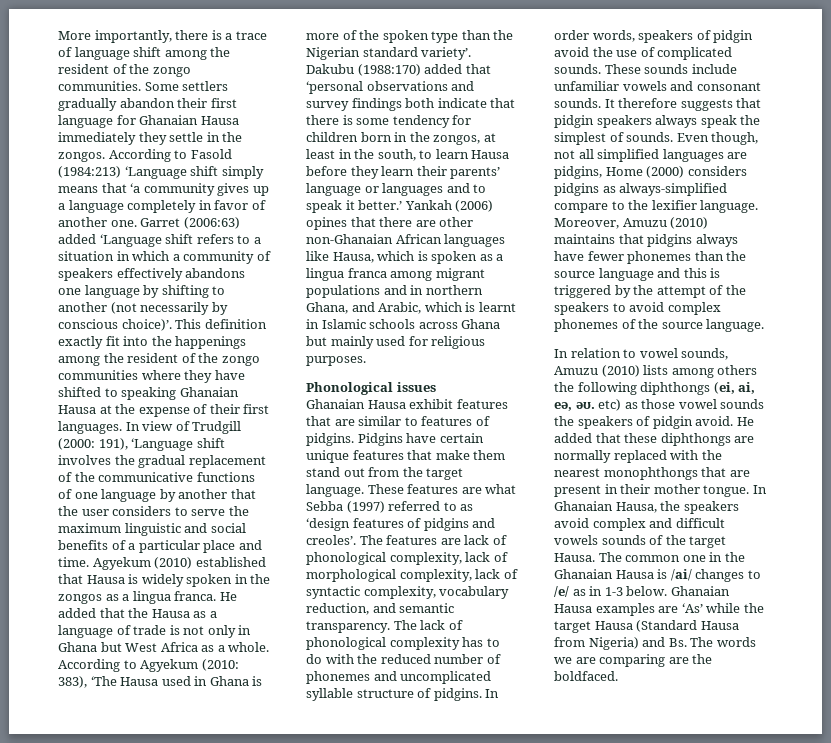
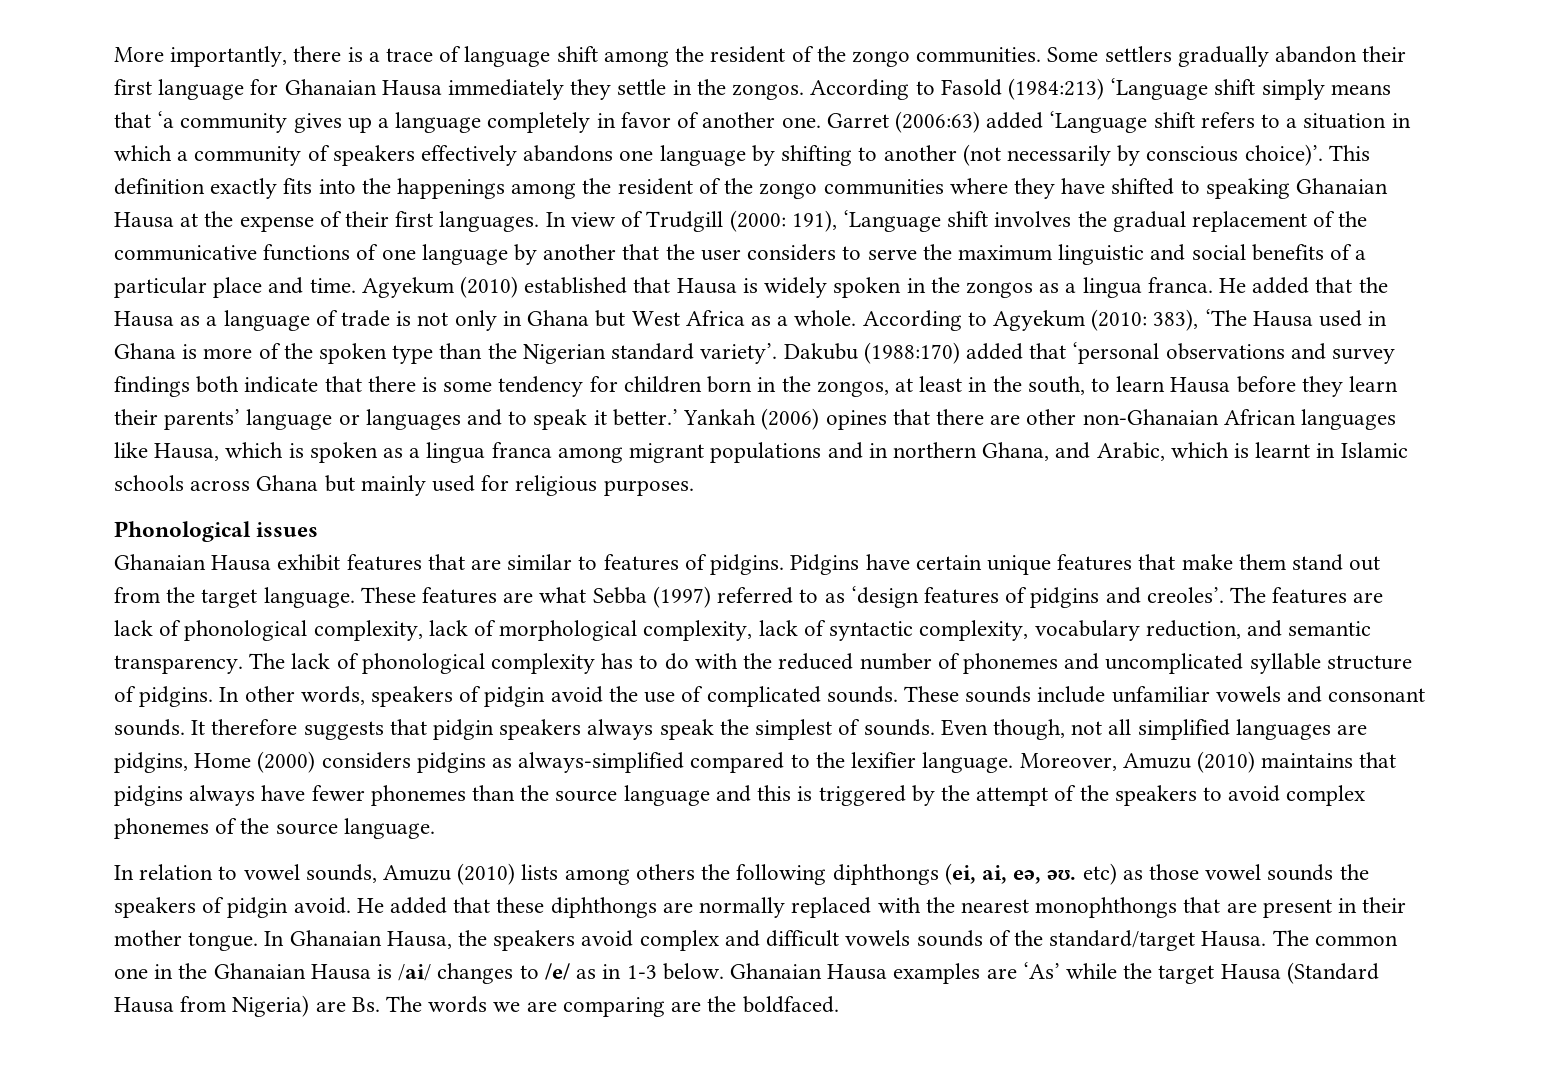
- This definition exactly fit into the happenings among the resident of the zongo communities where they have shifted to speaking Ghanaian Hausa at the expense of their first languages.
+ This definition exactly fits into the happenings among the resident of the zongo communities where they have shifted to speaking Ghanaian Hausa at the expense of their first languages.
- In order words, speakers of pidgin avoid the use of complicated sounds.
+ In other words, speakers of pidgin avoid the use of complicated sounds.
- Even though, not all simplified languages are pidgins, Home (2000) considers pidgins as always-simplified compare to the lexifier language.
+ Even though, not all simplified languages are pidgins, Home (2000) considers pidgins as always-simplified compared to the lexifier language.
- In Ghanaian Hausa, the speakers avoid complex and difficult vowels sounds of the target Hausa.
+ In Ghanaian Hausa, the speakers avoid complex and difficult vowels sounds of the standard/target Hausa.
- Ghanaian Hausa examples are ‘As’ while the target Hausa (Standard Hausa from Nigeria) and Bs. The words we are comparing are the boldfaced.
+ Ghanaian Hausa examples are ‘As’ while the target Hausa (Standard Hausa from Nigeria) are Bs. The words we are comparing are the boldfaced.

